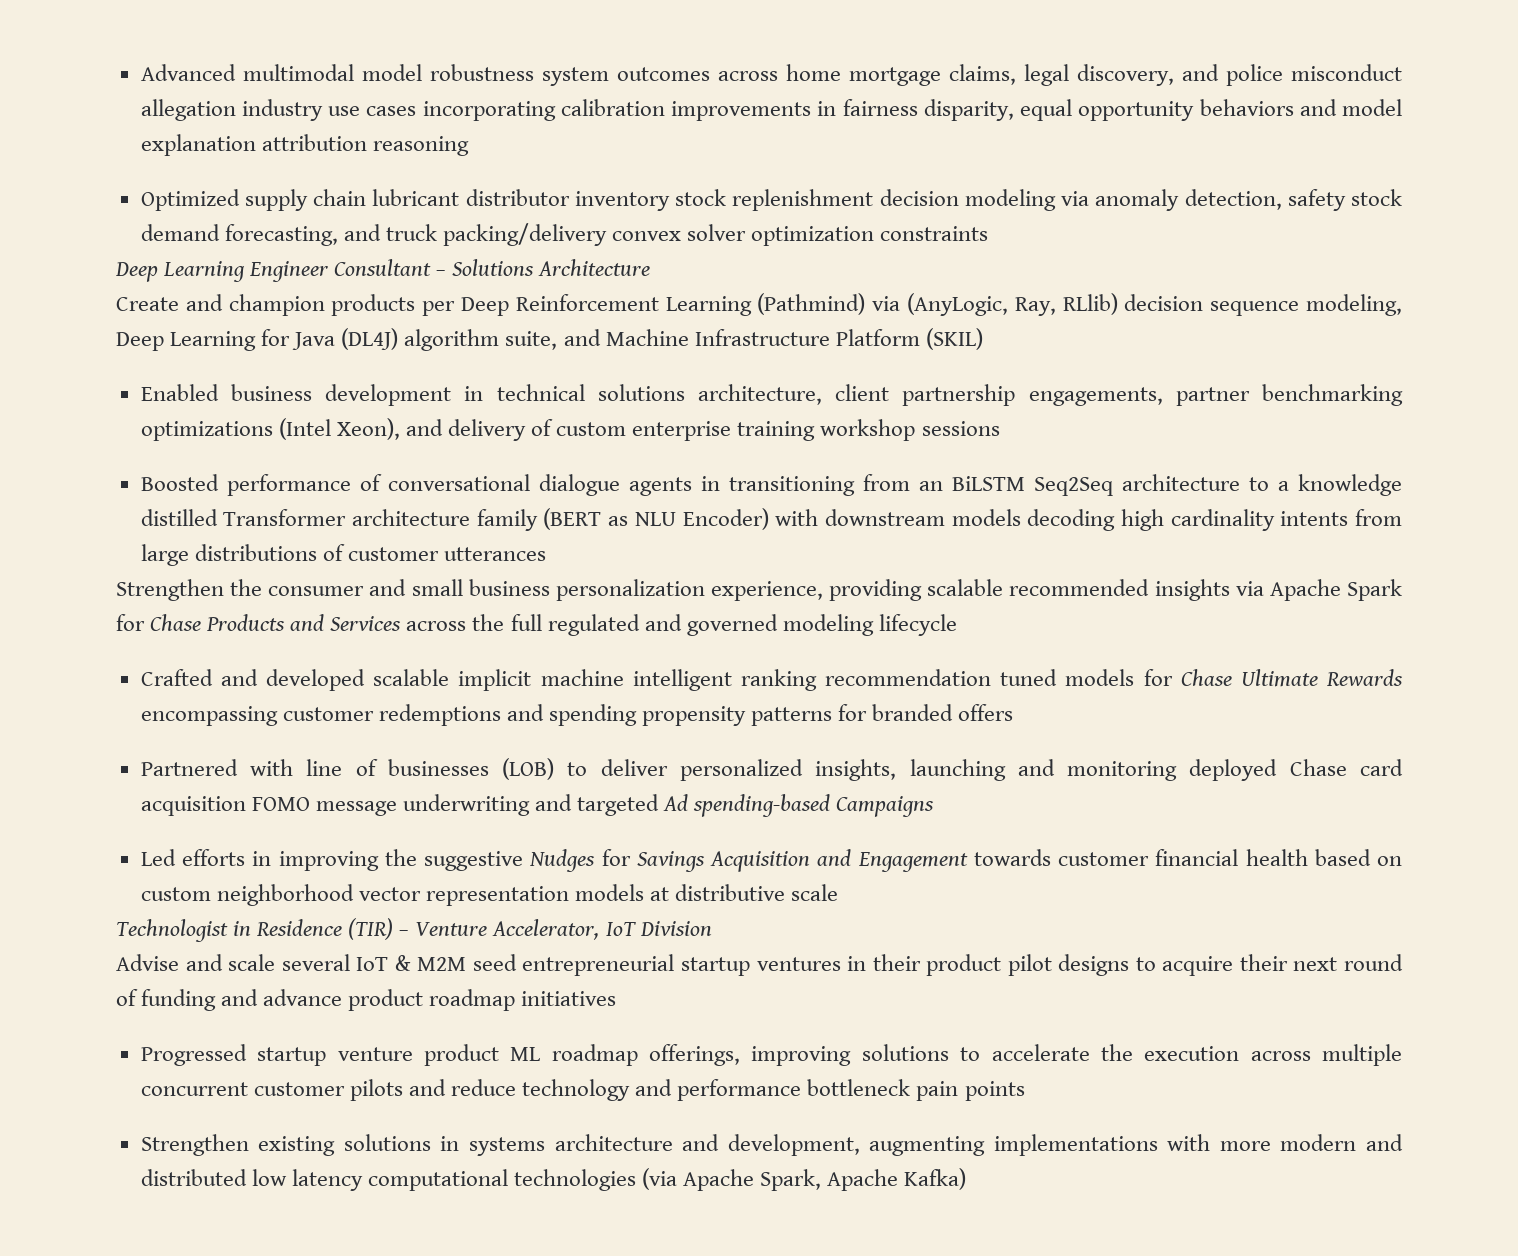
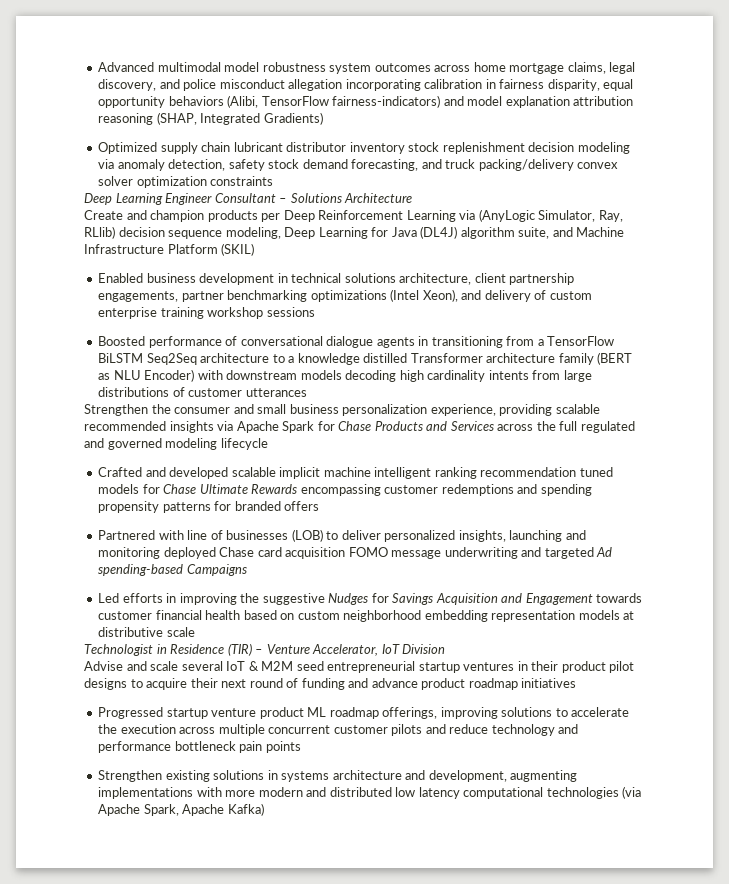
- Advanced multimodal model robustness system outcomes across home mortgage claims, legal discovery, and police misconduct allegation industry use cases incorporating calibration improvements in fairness disparity, equal opportunity behaviors and model explanation attribution reasoning
+ Advanced multimodal model robustness system outcomes across home mortgage claims, legal discovery, and police misconduct allegation incorporating calibration in fairness disparity, equal opportunity behaviors (Alibi, TensorFlow fairness-indicators) and model explanation attribution reasoning (SHAP, Integrated Gradients)
- Create and champion products per Deep Reinforcement Learning (Pathmind) via (AnyLogic, Ray, RLlib) decision sequence modeling, Deep Learning for Java (DL4J) algorithm suite, and Machine Infrastructure Platform (SKIL)
+ Create and champion products per Deep Reinforcement Learning via (AnyLogic Simulator, Ray, RLlib) decision sequence modeling, Deep Learning for Java (DL4J) algorithm suite, and Machine Infrastructure Platform (SKIL)
- Boosted performance of conversational dialogue agents in transitioning from an BiLSTM Seq2Seq architecture to a knowledge distilled Transformer architecture family (BERT as NLU Encoder) with downstream models decoding high cardinality intents from large distributions of customer utterances
+ Boosted performance of conversational dialogue agents in transitioning from a TensorFlow BiLSTM Seq2Seq architecture to a knowledge distilled Transformer architecture family (BERT as NLU Encoder) with downstream models decoding high cardinality intents from large distributions of customer utterances
- Led efforts in improving the suggestive Nudges for Savings Acquisition and Engagement towards customer financial health based on custom neighborhood vector representation models at distributive scale
+ Led efforts in improving the suggestive Nudges for Savings Acquisition and Engagement towards customer financial health based on custom neighborhood embedding representation models at distributive scale

